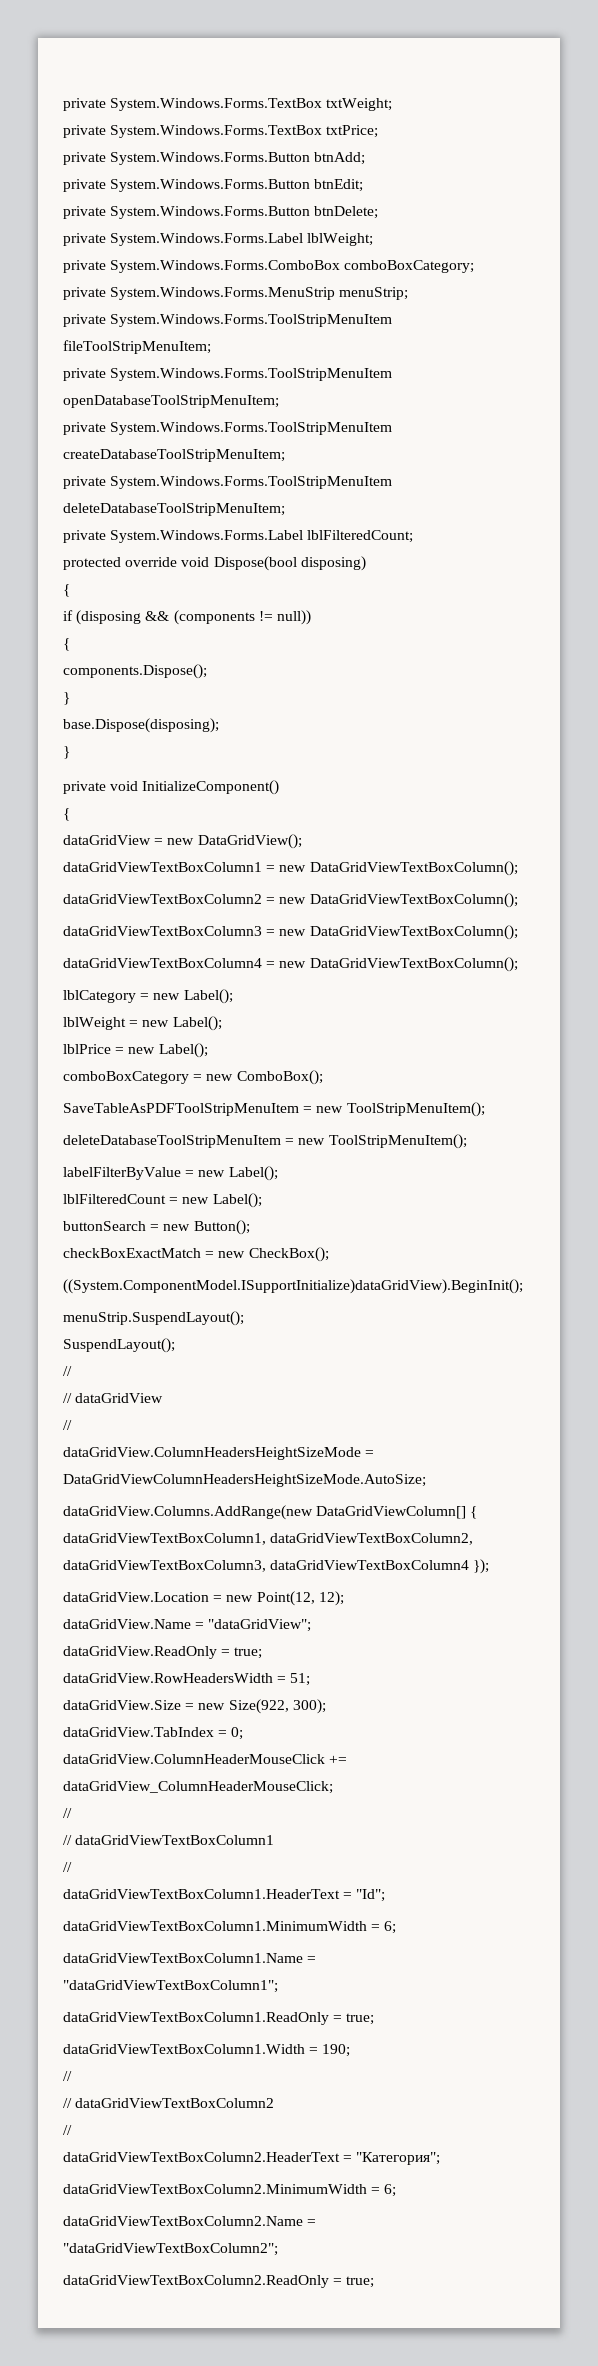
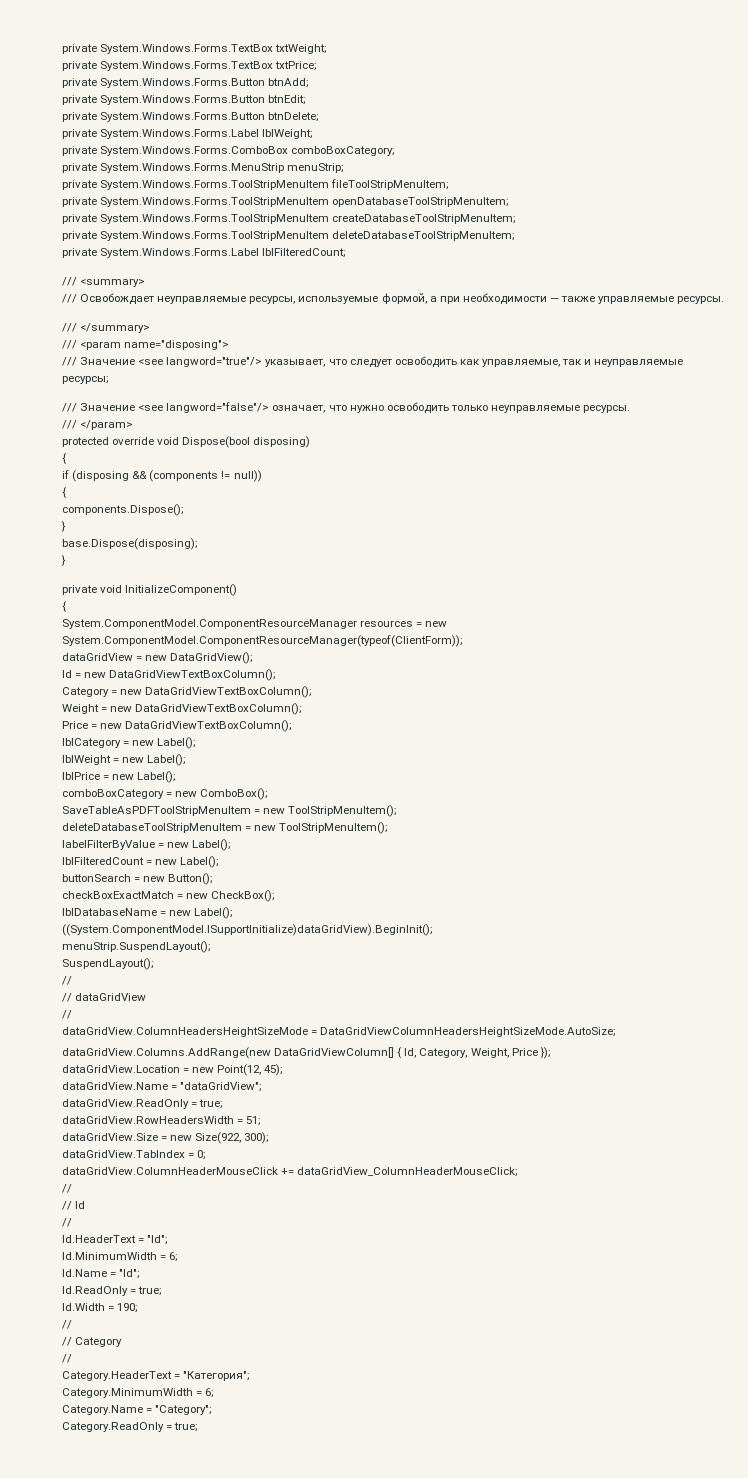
+ /// <summary>
+ /// Освобождает неуправляемые ресурсы, используемые формой, а при необходимости — также управляемые ресурсы.
+ /// </summary>
+ /// <param name="disposing">
+ /// Значение <see langword="true"/> указывает, что следует освободить как управляемые, так и неуправляемые ресурсы;
+ /// Значение <see langword="false"/> означает, что нужно освободить только неуправляемые ресурсы.
+ /// </param>
+ System.ComponentModel.ComponentResourceManager resources = new System.ComponentModel.ComponentResourceManager(typeof(ClientForm));
- dataGridViewTextBoxColumn1 = new DataGridViewTextBoxColumn();
- dataGridViewTextBoxColumn2 = new DataGridViewTextBoxColumn();
- dataGridViewTextBoxColumn3 = new DataGridViewTextBoxColumn();
- dataGridViewTextBoxColumn4 = new DataGridViewTextBoxColumn();
+ Id = new DataGridViewTextBoxColumn();
+ Category = new DataGridViewTextBoxColumn();
+ Weight = new DataGridViewTextBoxColumn();
+ Price = new DataGridViewTextBoxColumn();
+ lblDatabaseName = new Label();
- dataGridView.Columns.AddRange(new DataGridViewColumn[] { dataGridViewTextBoxColumn1, dataGridViewTextBoxColumn2, dataGridViewTextBoxColumn3, dataGridViewTextBoxColumn4 });
+ dataGridView.Columns.AddRange(new DataGridViewColumn[] { Id, Category, Weight, Price });
- dataGridView.Location = new Point(12, 12);
+ dataGridView.Location = new Point(12, 45);
  dataGridView.ColumnHeaderMouseClick += dataGridView_ColumnHeaderMouseClick;
  //
- // dataGridViewTextBoxColumn1
+ // Id
  //
- dataGridViewTextBoxColumn1.HeaderText = "Id";
- dataGridViewTextBoxColumn1.MinimumWidth = 6;
- dataGridViewTextBoxColumn1.Name = "dataGridViewTextBoxColumn1";
- dataGridViewTextBoxColumn1.ReadOnly = true;
- dataGridViewTextBoxColumn1.Width = 190;
+ Id.HeaderText = "Id";
+ Id.MinimumWidth = 6;
+ Id.Name = "Id";
+ Id.ReadOnly = true;
+ Id.Width = 190;
  //
- // dataGridViewTextBoxColumn2
+ // Category
  //
- dataGridViewTextBoxColumn2.HeaderText = "Категория";
+ Category.HeaderText = "Категория";
- dataGridViewTextBoxColumn2.MinimumWidth = 6;
- dataGridViewTextBoxColumn2.Name = "dataGridViewTextBoxColumn2";
- dataGridViewTextBoxColumn2.ReadOnly = true;
+ Category.MinimumWidth = 6;
+ Category.Name = "Category";
+ Category.ReadOnly = true;

